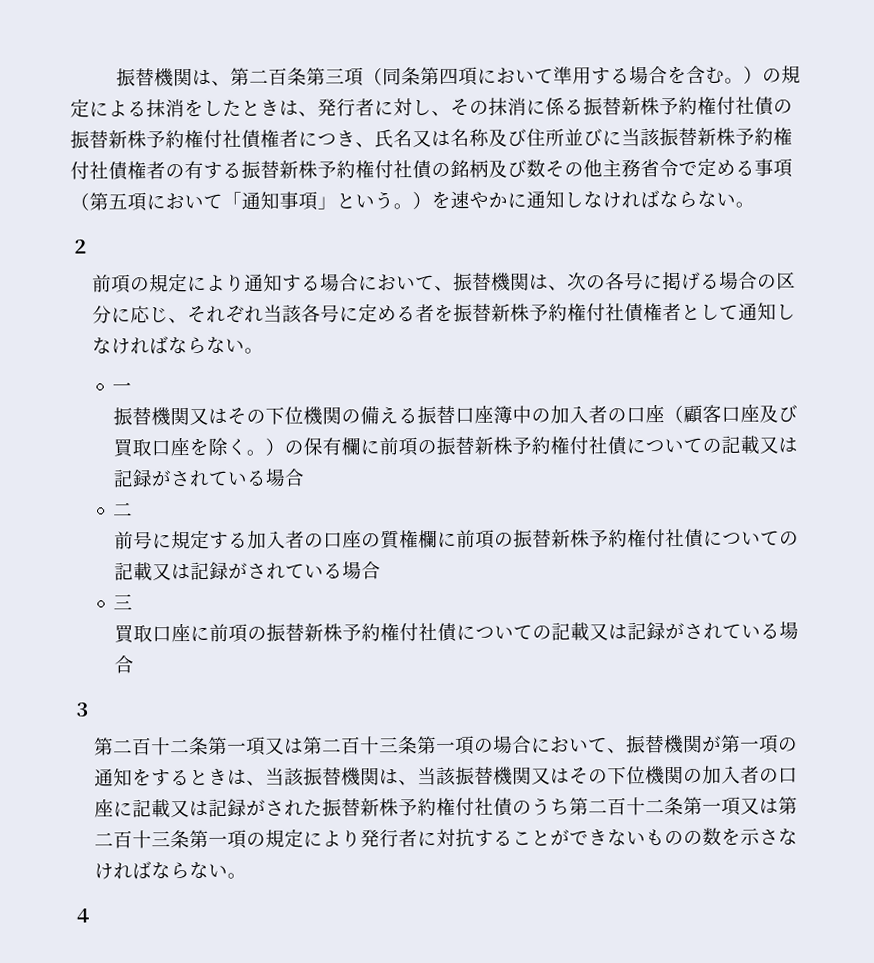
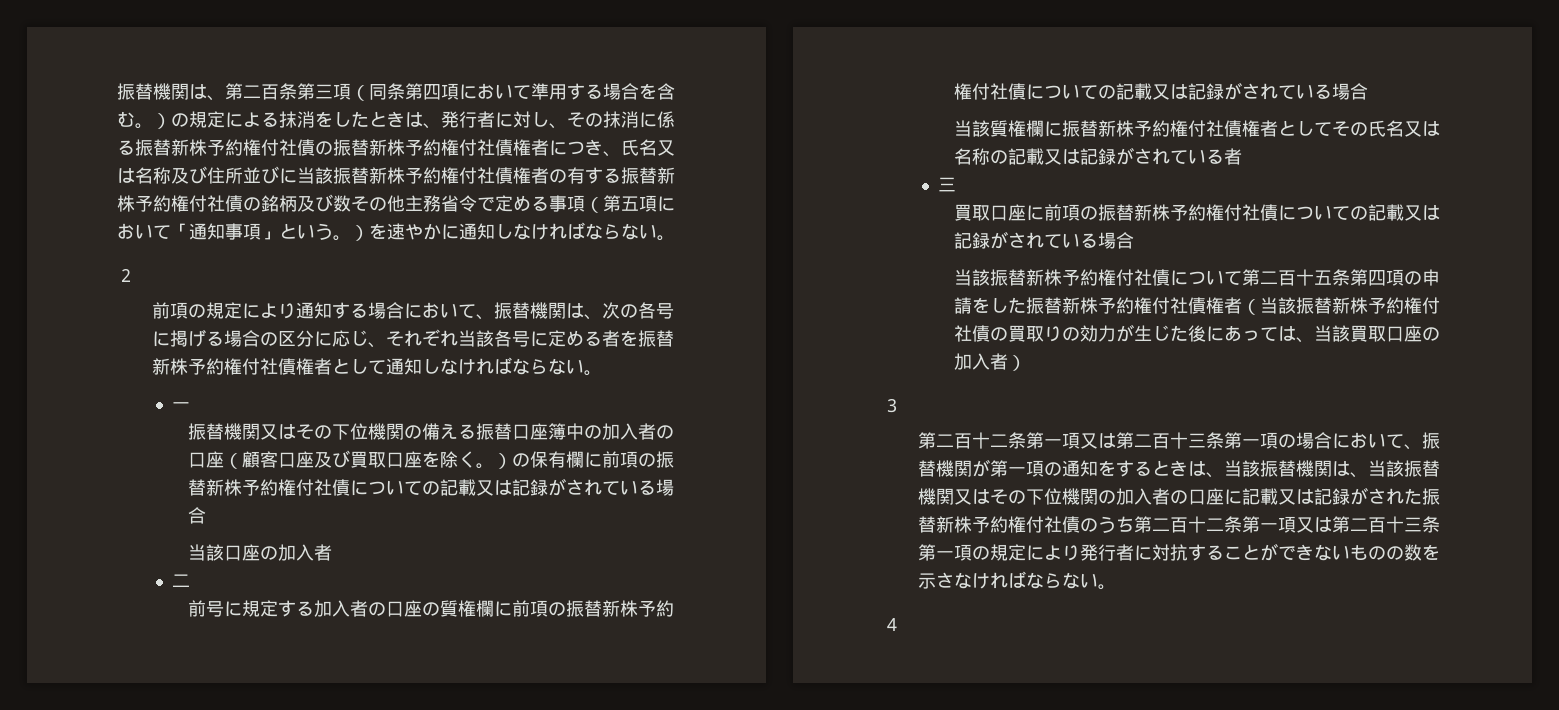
+ 当該口座の加入者
+ 当該質権欄に振替新株予約権付社債権者としてその氏名又は名称の記載又は記録がされている者
+ 当該振替新株予約権付社債について第二百十五条第四項の申請をした振替新株予約権付社債権者（当該振替新株予約権付社債の買取りの効力が生じた後にあっては、当該買取口座の加入者）

